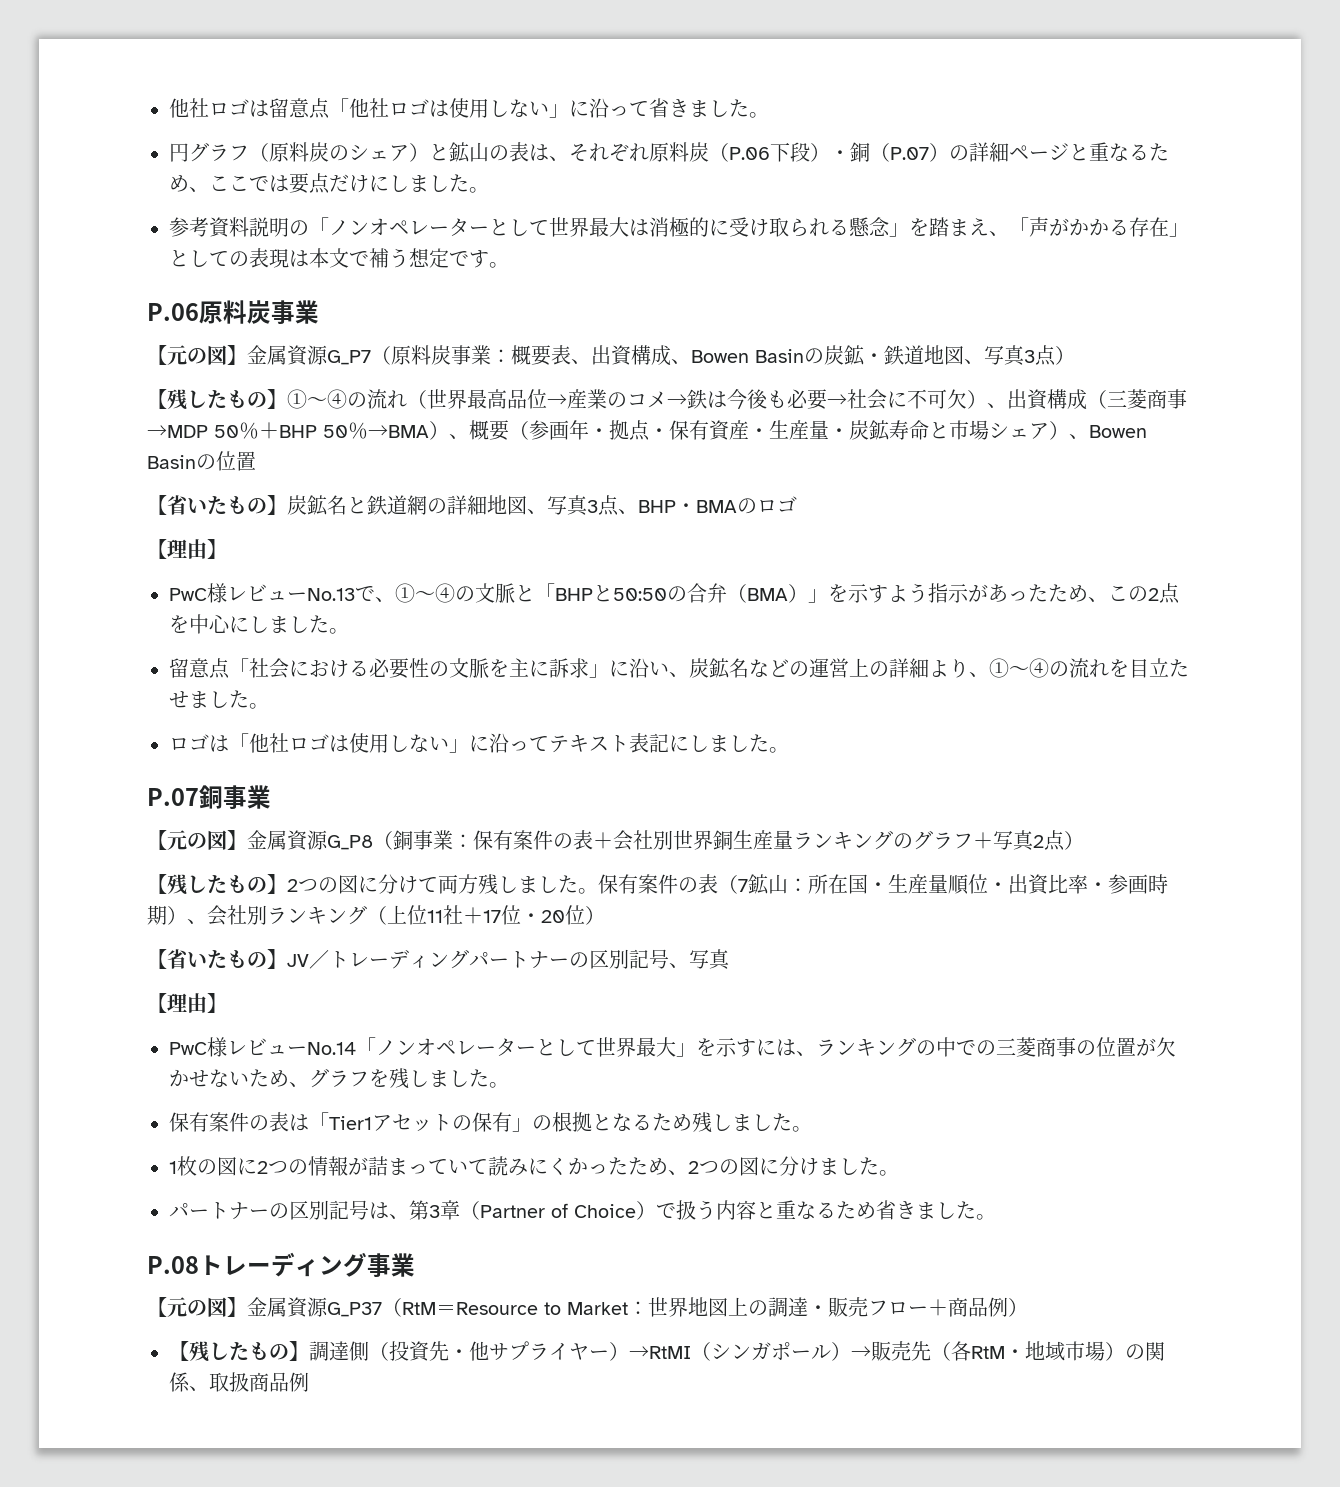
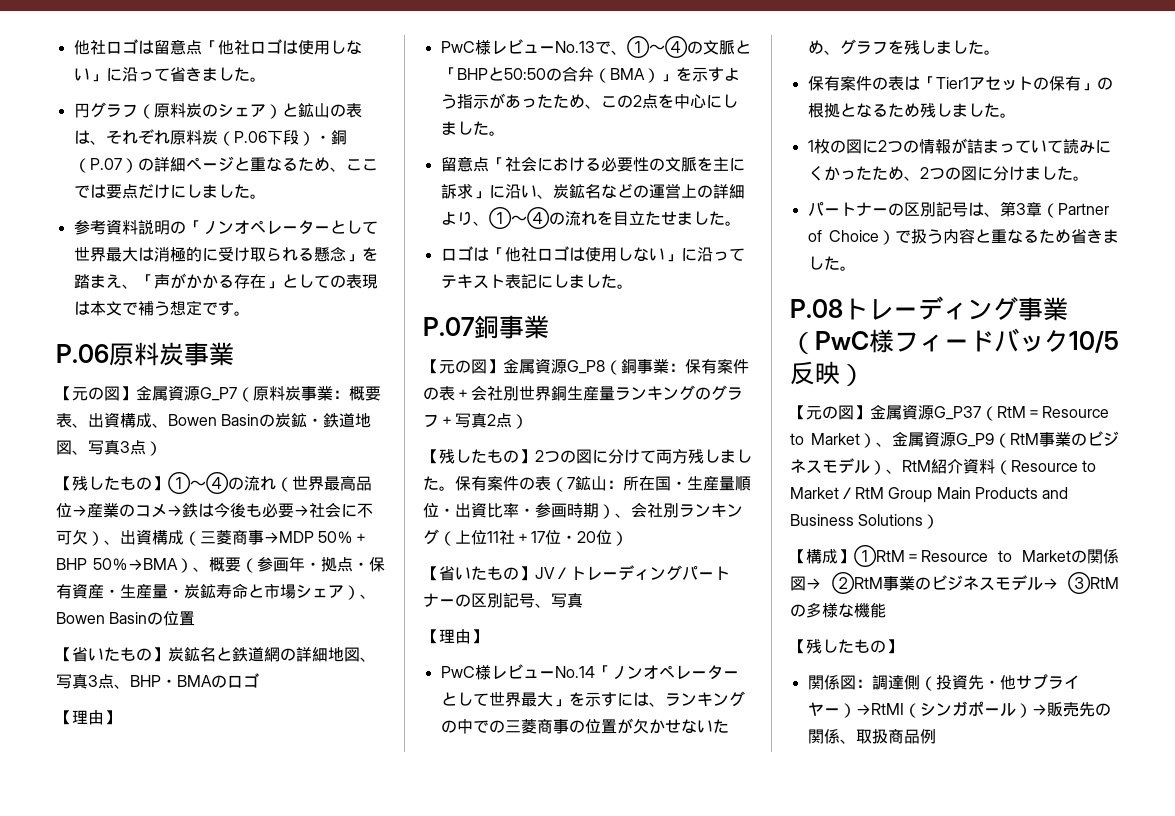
- P.08トレーディング事業
+ P.08トレーディング事業（PwC様フィードバック10/5反映）
- 【元の図】金属資源G_P37（RtM＝Resource to Market：世界地図上の調達・販売フロー＋商品例）
- 【残したもの】調達側（投資先・他サプライヤー）→RtMI（シンガポール）→販売先（各RtM・地域市場）の関係、取扱商品例
+ 【元の図】金属資源G_P37（RtM＝Resource to Market）、金属資源G_P9（RtM事業のビジネスモデル）、RtM紹介資料（Resource to Market／RtM Group Main Products and Business Solutions）
+ 【構成】①RtM＝Resource to Marketの関係図→ ②RtM事業のビジネスモデル→ ③RtMの多様な機能
+ 【残したもの】
+ 関係図：調達側（投資先・他サプライヤー）→RtMI（シンガポール）→販売先の関係、取扱商品例

